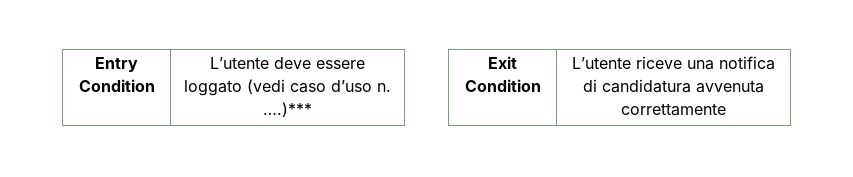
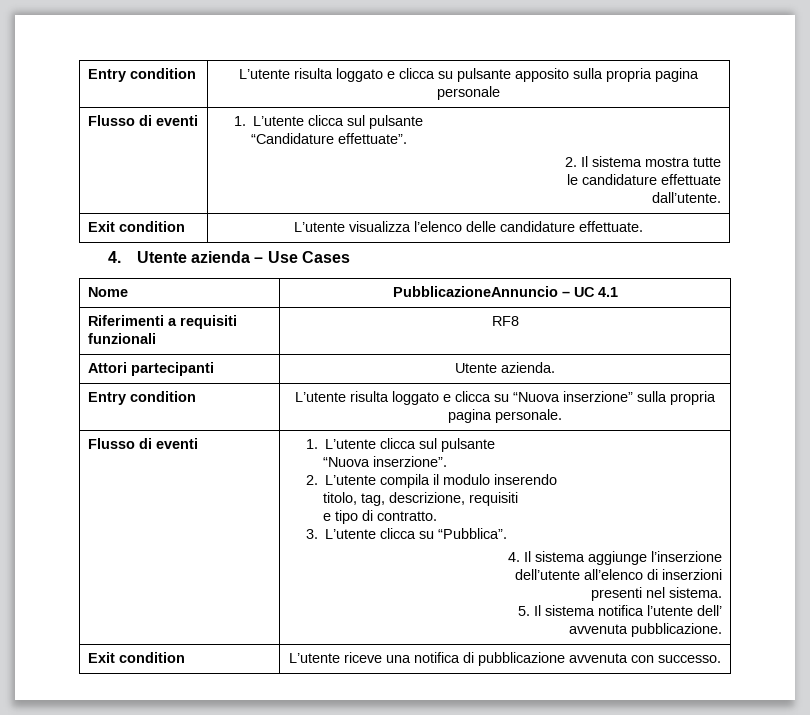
- Entry Condition | L’utente deve essere loggato (vedi caso d’uso n. ….)***
- Exit Condition | L’utente riceve una notifica di candidatura avvenuta correttamente
+ Entry condition | L’utente risulta loggato e clicca su pulsante apposito sulla propria pagina personale
+ Flusso di eventi | 1. L’utente clicca sul pulsante
+ “Candidature effettuate”.
+ 2. Il sistema mostra tutte
+ le candidature effettuate
+ dall’utente.
+ Exit condition | L’utente visualizza l’elenco delle candidature effettuate.
+ 4. Utente azienda – Use Cases
+ Nome | PubblicazioneAnnuncio – UC 4.1
+ Riferimenti a requisiti funzionali | RF8
+ Attori partecipanti | Utente azienda.
+ Entry condition | L’utente risulta loggato e clicca su “Nuova inserzione” sulla propria pagina personale.
+ Flusso di eventi | 1. L’utente clicca sul pulsante
+ “Nuova inserzione”.
+ 2. L’utente compila il modulo inserendo
+ titolo, tag, descrizione, requisiti
+ e tipo di contratto.
+ 3. L’utente clicca su “Pubblica”.
+ 4. Il sistema aggiunge l’inserzione
+ dell’utente all’elenco di inserzioni
+ presenti nel sistema.
+ 5. Il sistema notifica l’utente dell’
+ avvenuta pubblicazione.
+ Exit condition | L’utente riceve una notifica di pubblicazione avvenuta con successo.

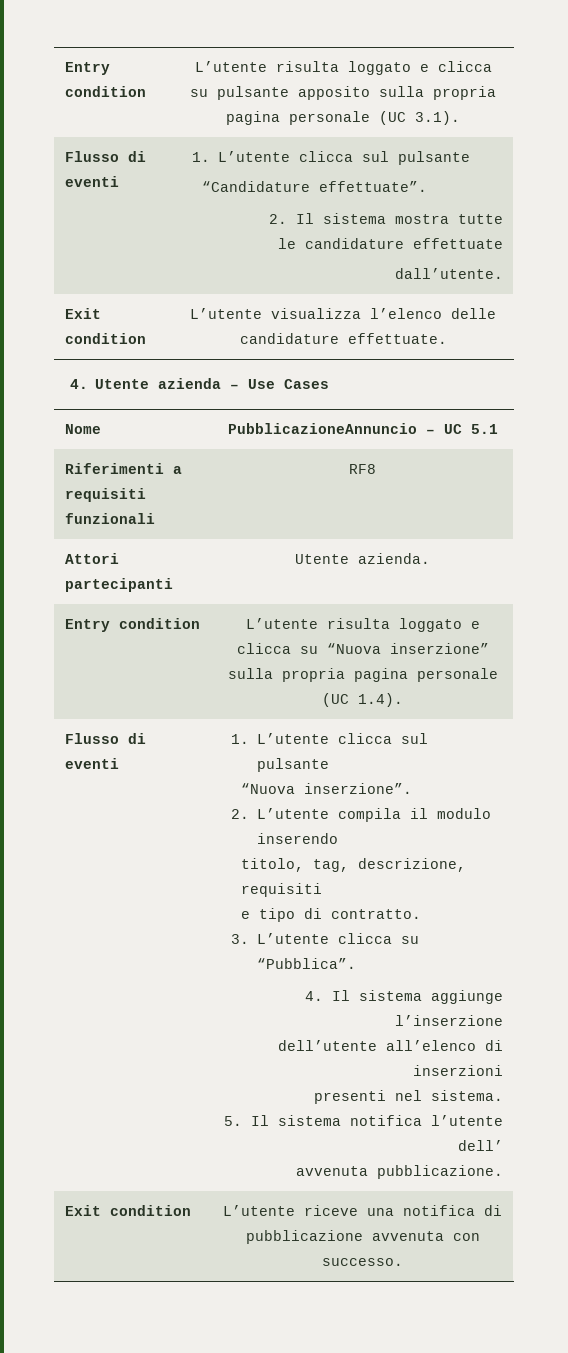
- Entry condition | L’utente risulta loggato e clicca su pulsante apposito sulla propria pagina personale
+ Entry condition | L’utente risulta loggato e clicca su pulsante apposito sulla propria pagina personale (UC 3.1).
- Nome | PubblicazioneAnnuncio – UC 4.1
+ Nome | PubblicazioneAnnuncio – UC 5.1
- Entry condition | L’utente risulta loggato e clicca su “Nuova inserzione” sulla propria pagina personale.
+ Entry condition | L’utente risulta loggato e clicca su “Nuova inserzione” sulla propria pagina personale (UC 1.4).

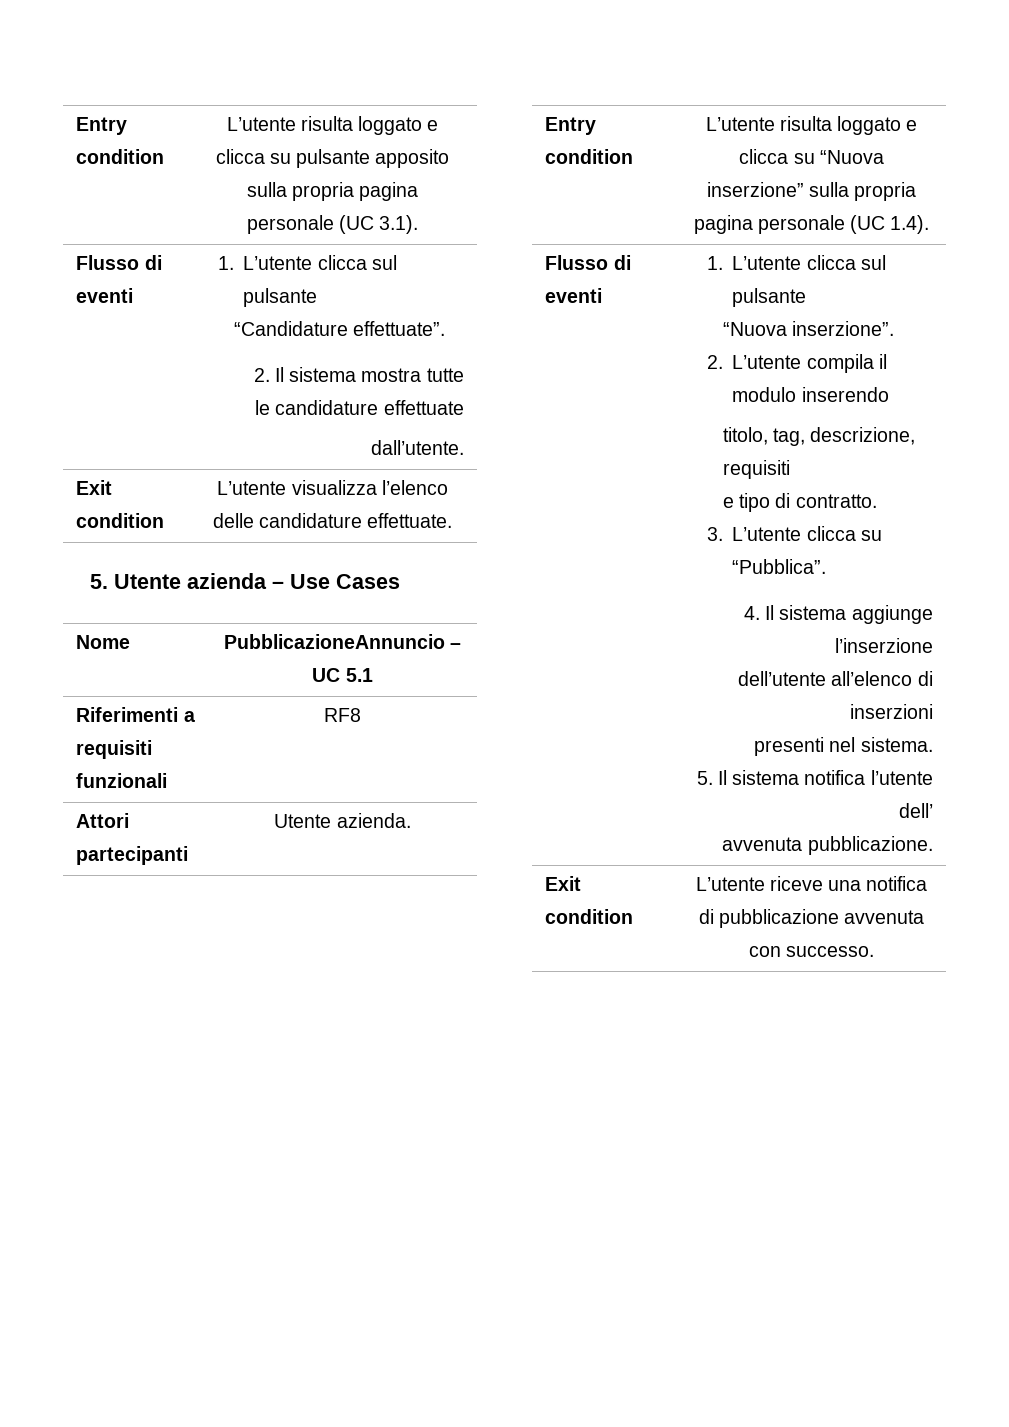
- 4. Utente azienda – Use Cases
+ 5. Utente azienda – Use Cases

